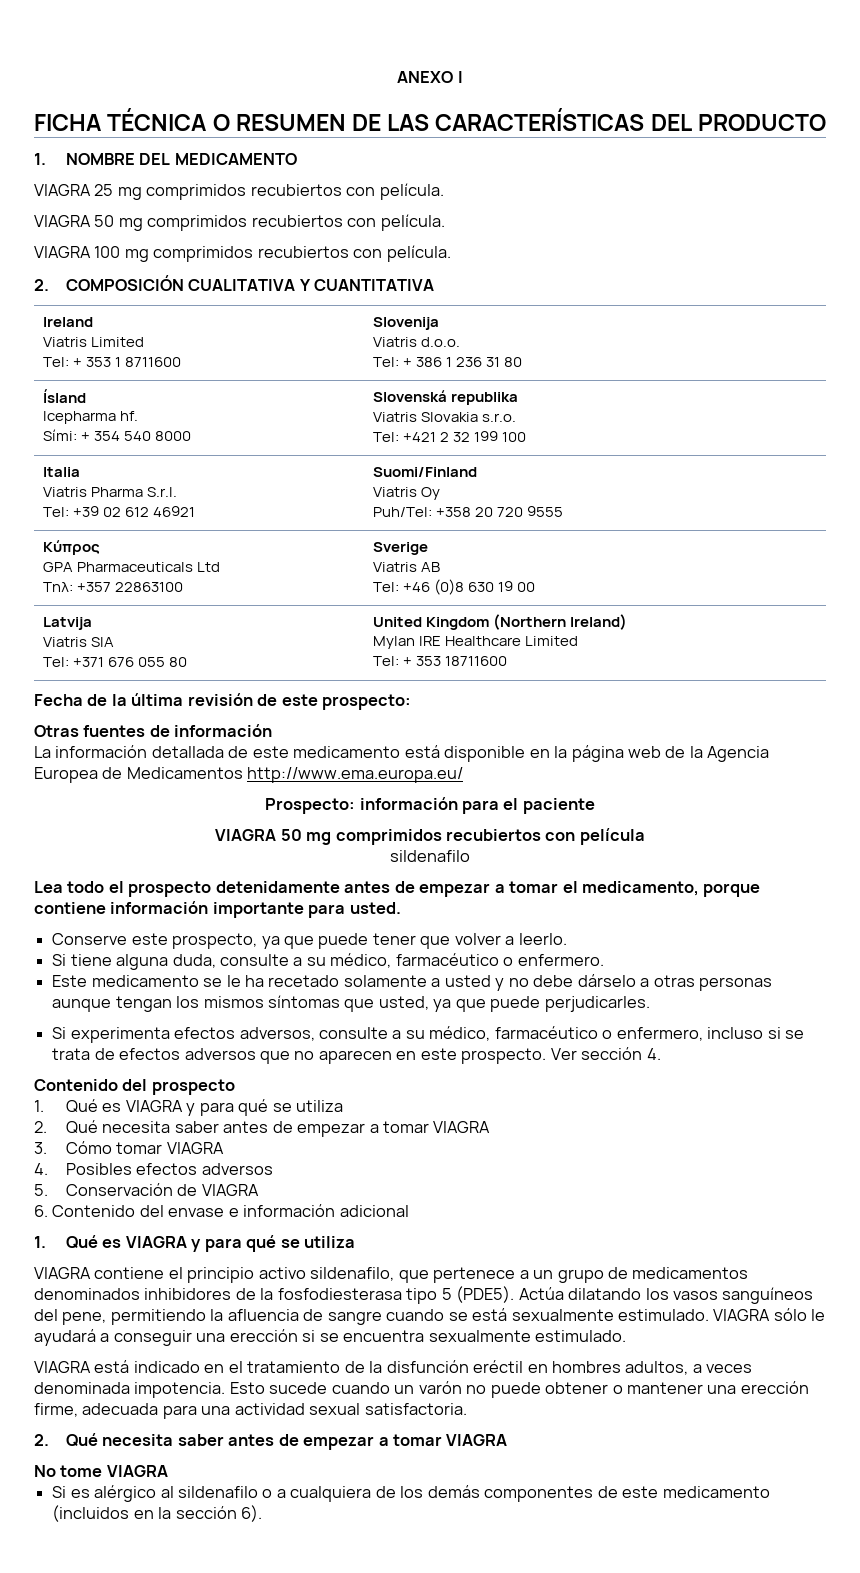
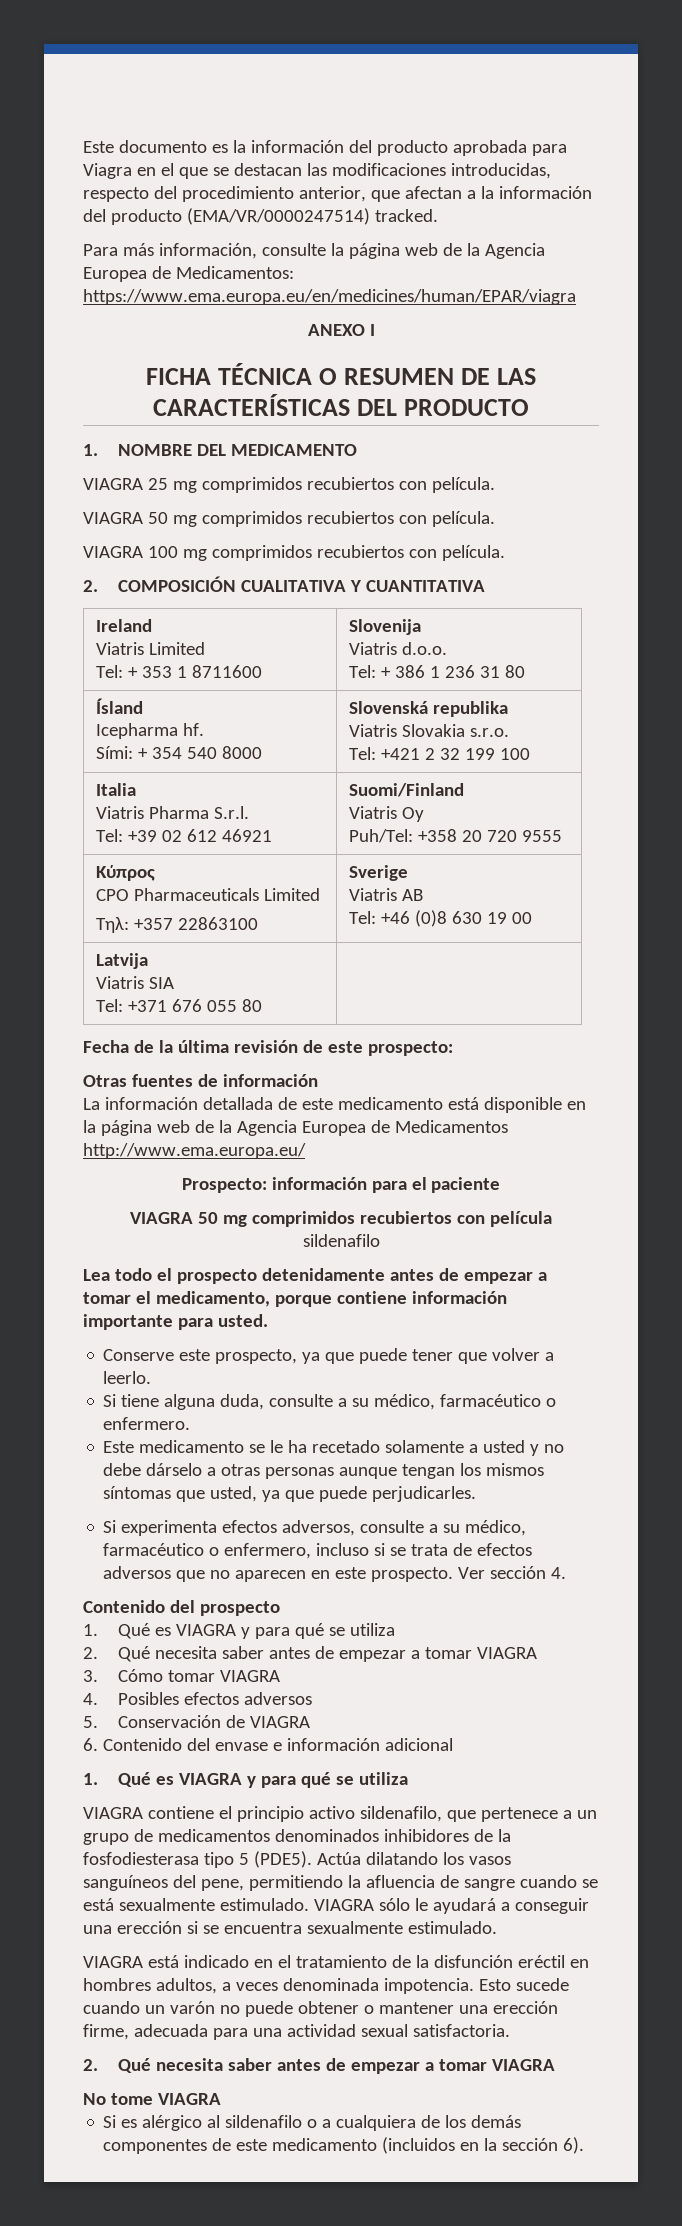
+ Este documento es la información del producto aprobada para Viagra en el que se destacan las modificaciones introducidas, respecto del procedimiento anterior, que afectan a la información del producto (EMA/VR/0000247514) tracked.
+ Para más información, consulte la página web de la Agencia Europea de Medicamentos: https://www.ema.europa.eu/en/medicines/human/EPAR/viagra
  Κύπρος
- GPA Pharmaceuticals Ltd
+ CPO Pharmaceuticals Limited
  Latvija
  Viatris SIA
- Tel: +371 676 055 80 | United Kingdom (Northern Ireland)
- Mylan IRE Healthcare Limited
- Tel: + 353 18711600
+ Tel: +371 676 055 80 |

